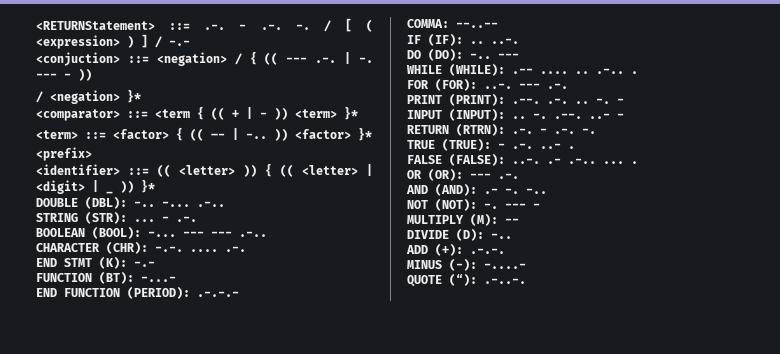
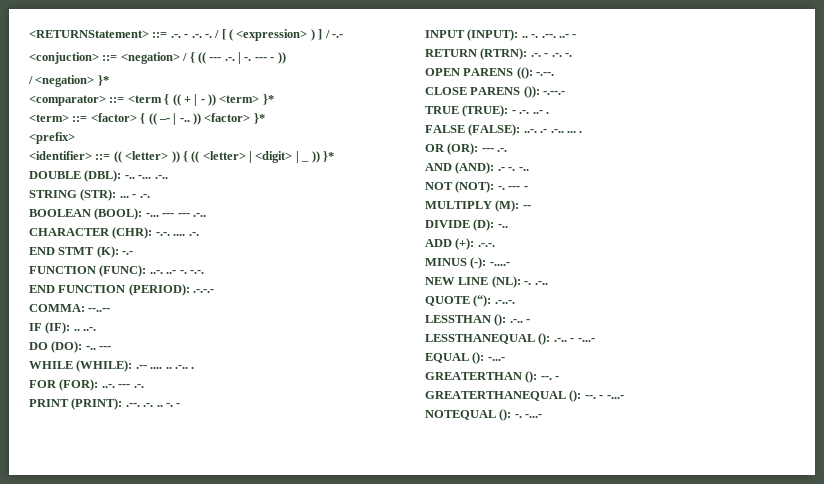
- FUNCTION (BT): -...-
+ FUNCTION (FUNC): ..-. ..- -. -.-.
+ OPEN PARENS ((): -.--.
+ CLOSE PARENS ()): -.--.-
+ NEW LINE (NL): -. .-..
  QUOTE (“): .-..-.
+ LESSTHAN (): .-.. -
+ LESSTHANEQUAL (): .-.. - -...-
+ EQUAL (): -...-
+ GREATERTHAN (): --. -
+ GREATERTHANEQUAL (): --. - -...-
+ NOTEQUAL (): -. -...-

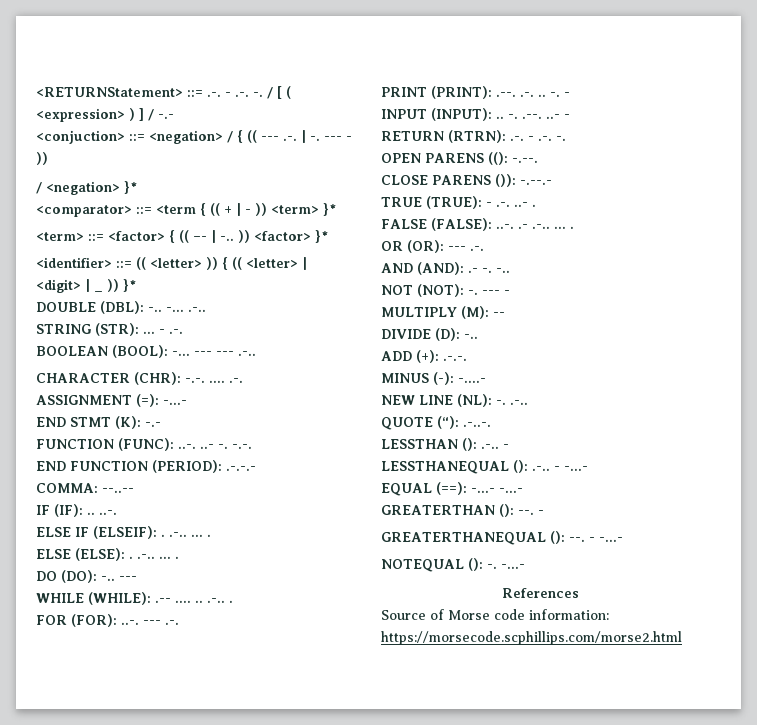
- <prefix>
+ ASSIGNMENT (=): -...-
+ ELSE IF (ELSEIF): . .-.. ... .
+ ELSE (ELSE): . .-.. ... .
- EQUAL (): -...-
+ EQUAL (==): -...- -...-
+ References
+ Source of Morse code information: https://morsecode.scphillips.com/morse2.html

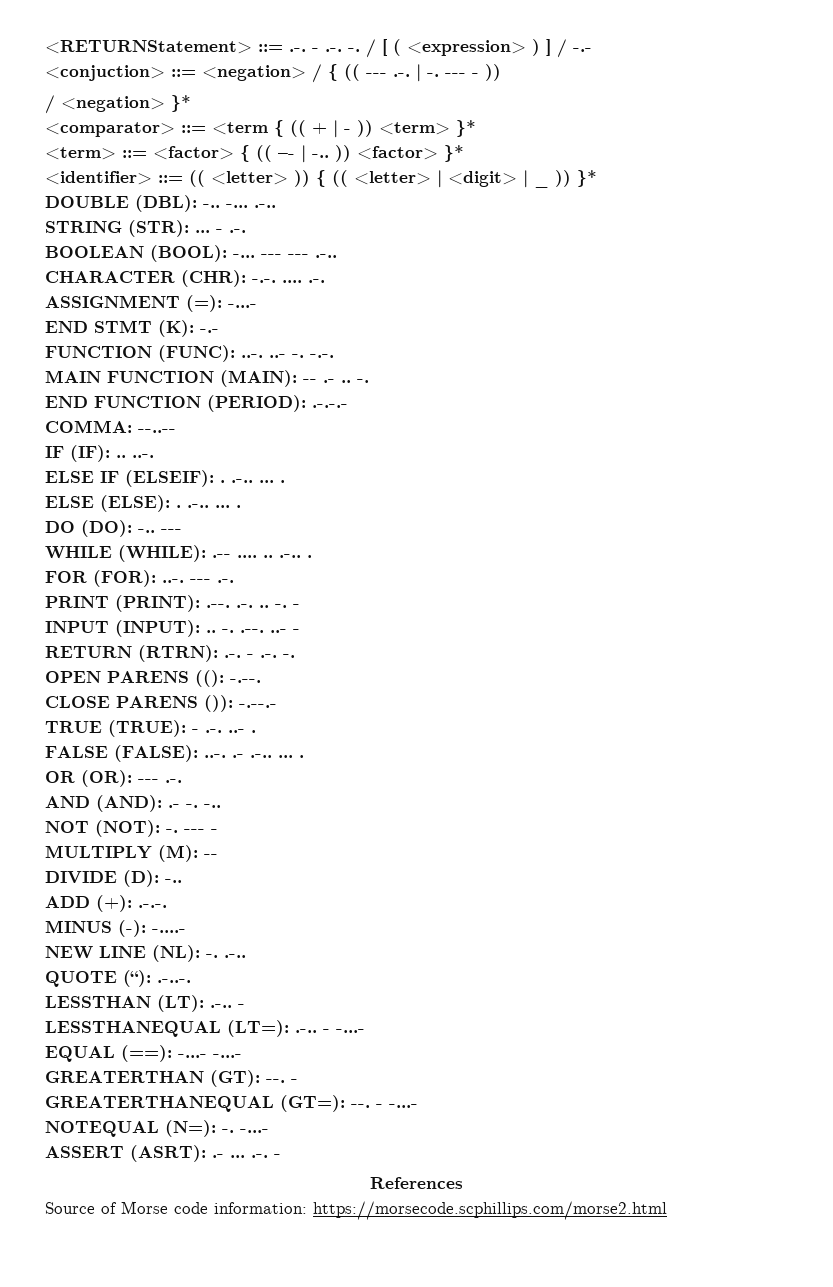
+ MAIN FUNCTION (MAIN): -- .- .. -.
- LESSTHAN (): .-..
+ LESSTHAN (LT): .-..
- LESSTHANEQUAL (): .-..
+ LESSTHANEQUAL (LT=): .-..
- GREATERTHAN (): --.
+ GREATERTHAN (GT): --.
- GREATERTHANEQUAL (): --.
+ GREATERTHANEQUAL (GT=): --.
- NOTEQUAL (): -.
+ NOTEQUAL (N=): -.
+ ASSERT (ASRT): .- ... .-. -

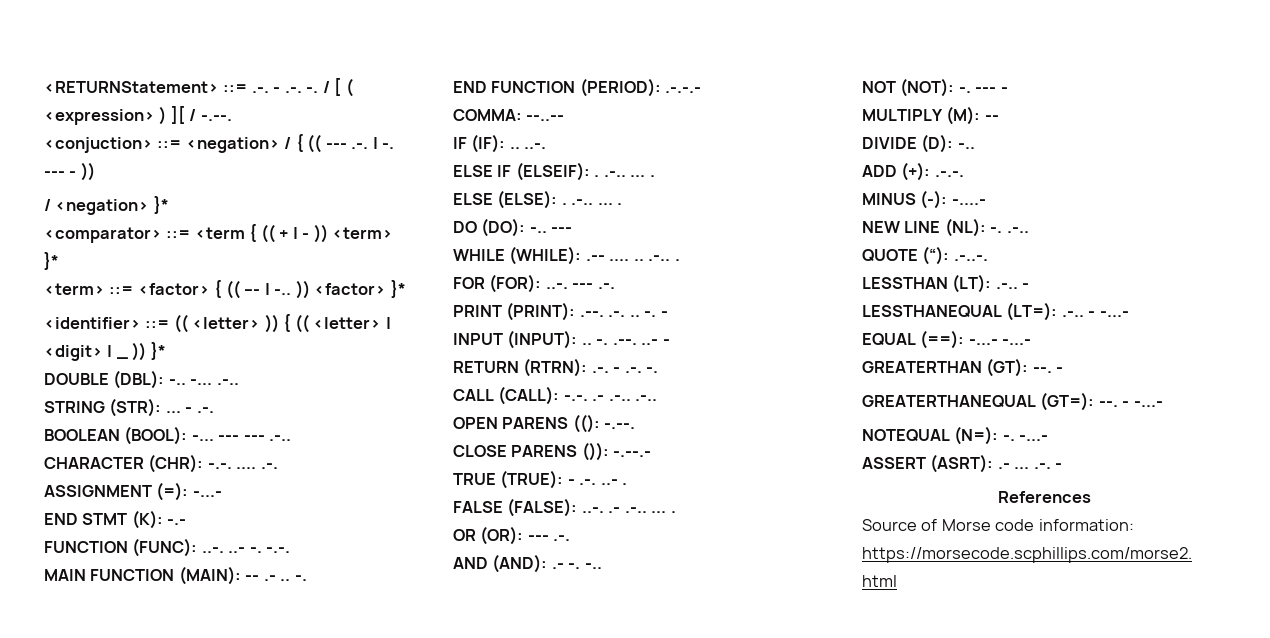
- / [ ( <expression> ) ] / -.-
+ / [ ( <expression> ) ][ / -.--.
+ CALL (CALL): -.-. .- .-.. .-..

